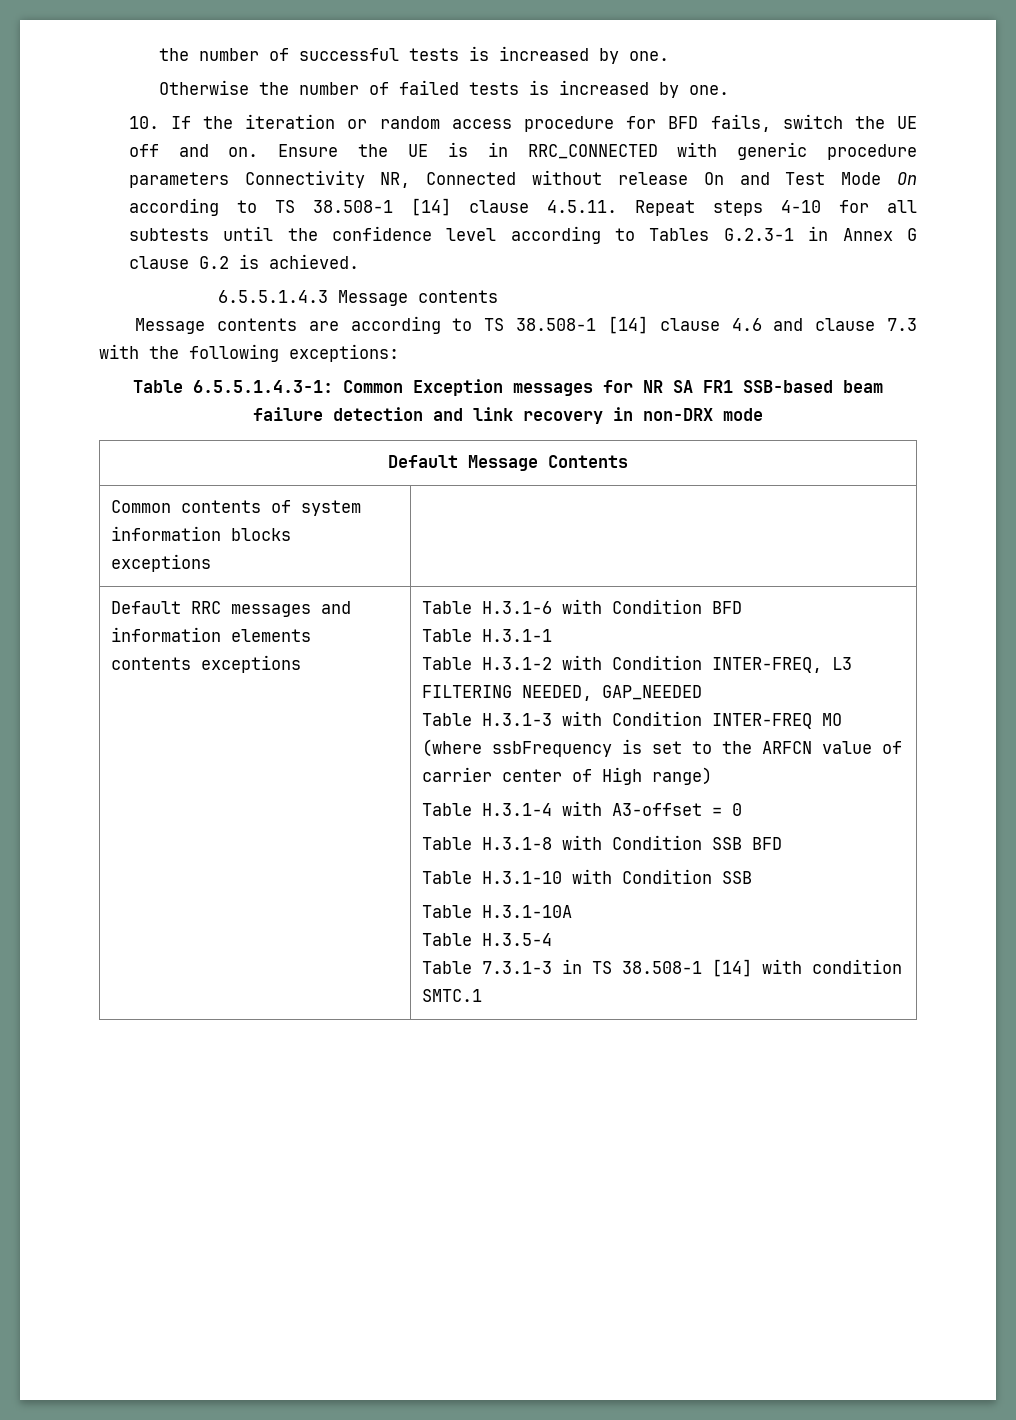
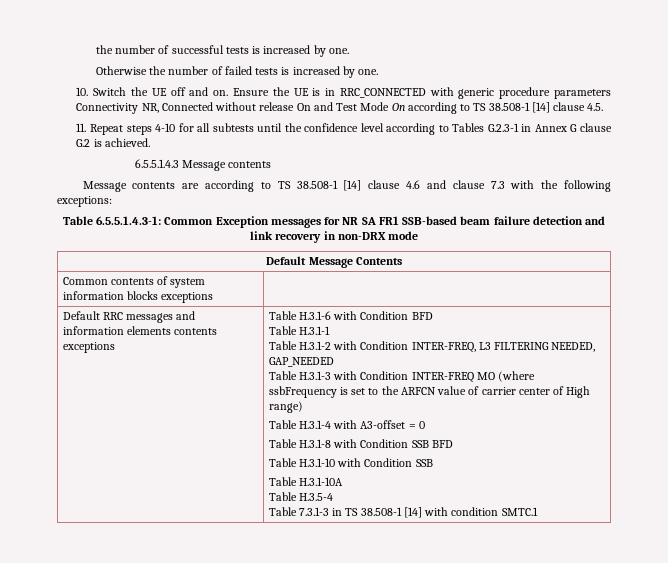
- 10. If the iteration or random access procedure for BFD fails, switch the UE off and on.
+ 10. Switch the UE off and on.
- Ensure the UE is in RRC_CONNECTED with generic procedure parameters Connectivity NR, Connected without release On and Test Mode On according to TS 38.508-1 [14] clause 4.5.11. Repeat steps 4-10 for all subtests until the confidence level according to Tables G.2.3-1 in Annex G clause G.2 is achieved.
+ Ensure the UE is in RRC_CONNECTED with generic procedure parameters Connectivity NR, Connected without release On and Test Mode On according to TS 38.508-1 [14] clause 4.5.
+ 11. Repeat steps 4-10 for all subtests until the confidence level according to Tables G.2.3-1 in Annex G clause G.2 is achieved.

